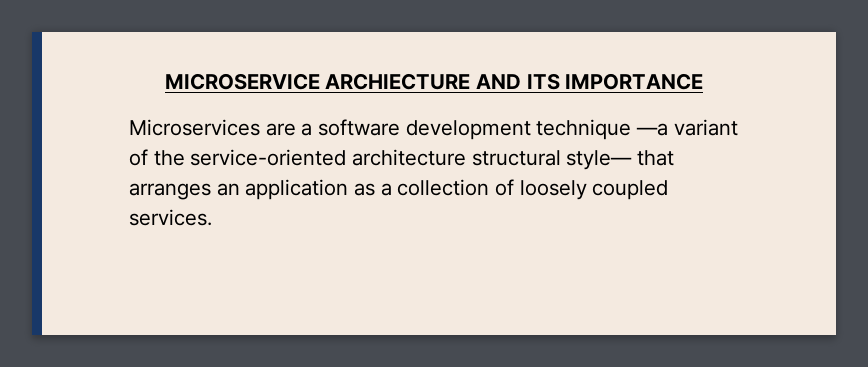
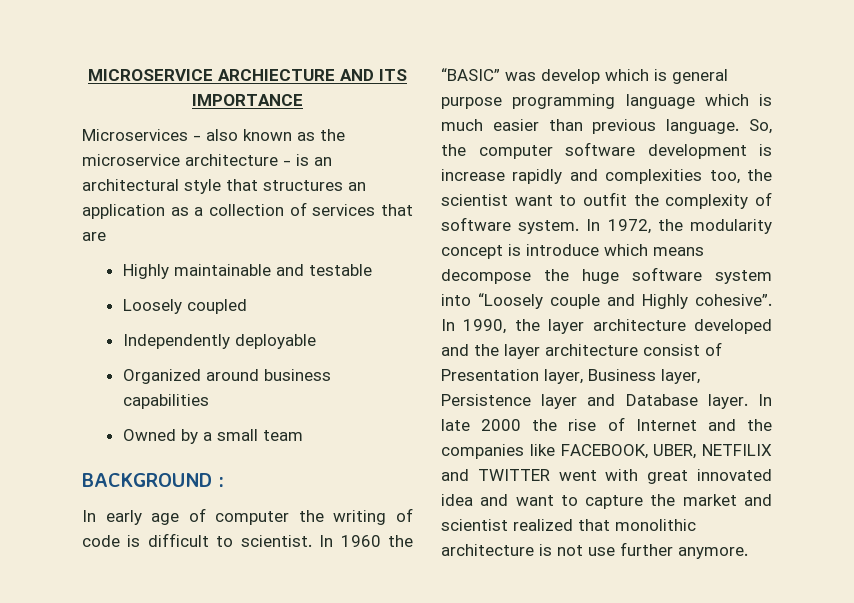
- Microservices are a software development technique —a variant of the service-oriented architecture structural style— that arranges an application as a collection of loosely coupled services.
+ Microservices - also known as the microservice architecture - is an architectural style that structures an application as a collection of services that are
+ Highly maintainable and testable
+ Loosely coupled
+ Independently deployable
+ Organized around business capabilities
+ Owned by a small team
+ BACKGROUND :
+ In early age of computer the writing of code is difficult to scientist. In 1960 the “BASIC” was develop which is general purpose programming language which is much easier than previous language. So, the computer software development is increase rapidly and complexities too, the scientist want to outfit the complexity of software system. In 1972, the modularity concept is introduce which means decompose the huge software system into “Loosely couple and Highly cohesive”. In 1990, the layer architecture developed and the layer architecture consist of Presentation layer, Business layer, Persistence layer and Database layer. In late 2000 the rise of Internet and the companies like FACEBOOK, UBER, NETFILIX and TWITTER went with great innovated idea and want to capture the market and scientist realized that monolithic architecture is not use further anymore.

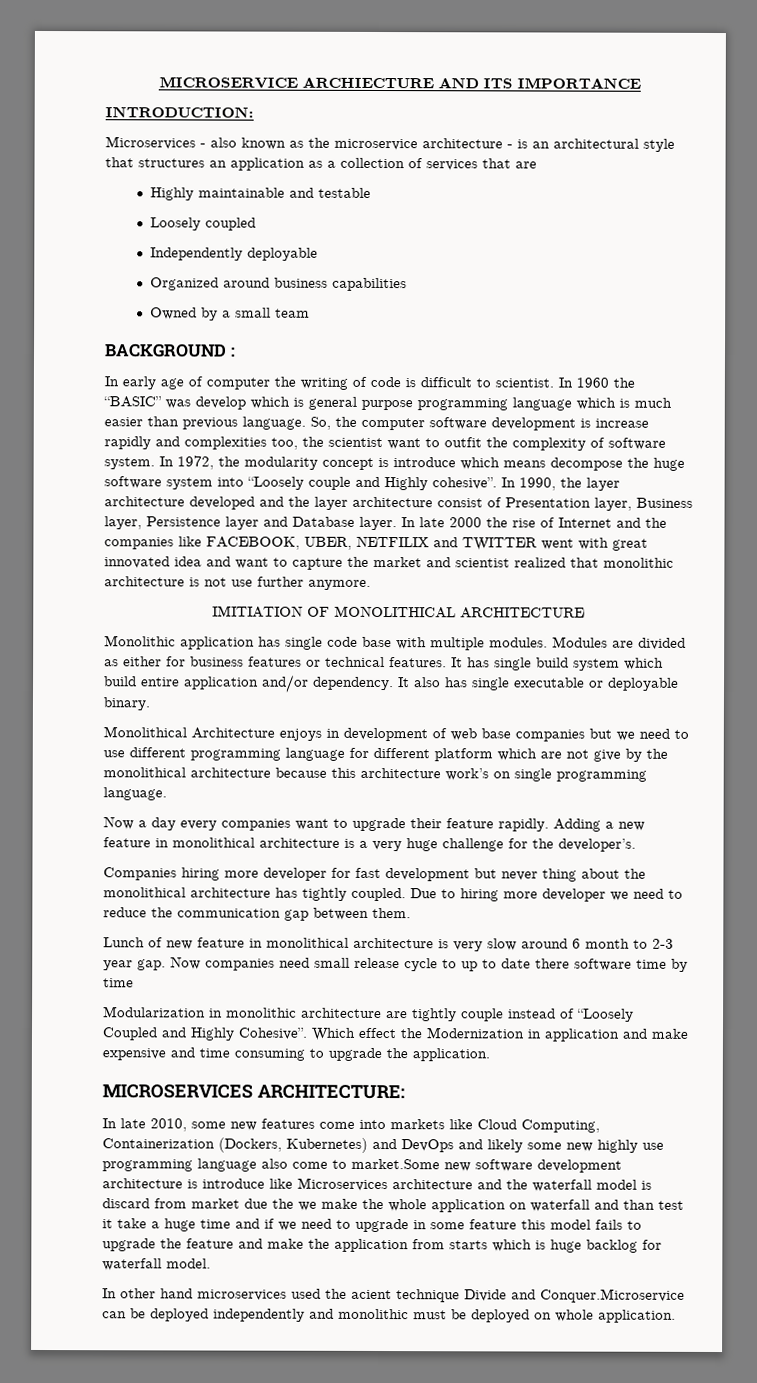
+ INTRODUCTION:
+ IMITIATION OF MONOLITHICAL ARCHITECTURE
+ Monolithic application has single code base with multiple modules. Modules are divided as either for business features or technical features. It has single build system which build entire application and/or dependency. It also has single executable or deployable binary.
+ Monolithical Architecture enjoys in development of web base companies but we need to use different programming language for different platform which are not give by the monolithical architecture because this architecture work’s on single programming language.
+ Now a day every companies want to upgrade their feature rapidly. Adding a new feature in monolithical architecture is a very huge challenge for the developer’s.
+ Companies hiring more developer for fast development but never thing about the monolithical architecture has tightly coupled. Due to hiring more developer we need to reduce the communication gap between them.
+ Lunch of new feature in monolithical architecture is very slow around 6 month to 2-3 year gap. Now companies need small release cycle to up to date there software time by time
+ Modularization in monolithic architecture are tightly couple instead of “Loosely Coupled and Highly Cohesive”. Which effect the Modernization in application and make expensive and time consuming to upgrade the application.
+ MICROSERVICES ARCHITECTURE:
+ In late 2010, some new features come into markets like Cloud Computing, Containerization (Dockers, Kubernetes) and DevOps and likely some new highly use programming language also come to market.Some new software development architecture is introduce like Microservices architecture and the waterfall model is discard from market due the we make the whole application on waterfall and than test it take a huge time and if we need to upgrade in some feature this model fails to upgrade the feature and make the application from starts which is huge backlog for waterfall model.
+ In other hand microservices used the acient technique Divide and Conquer.Microservice can be deployed independently and monolithic must be deployed on whole application.

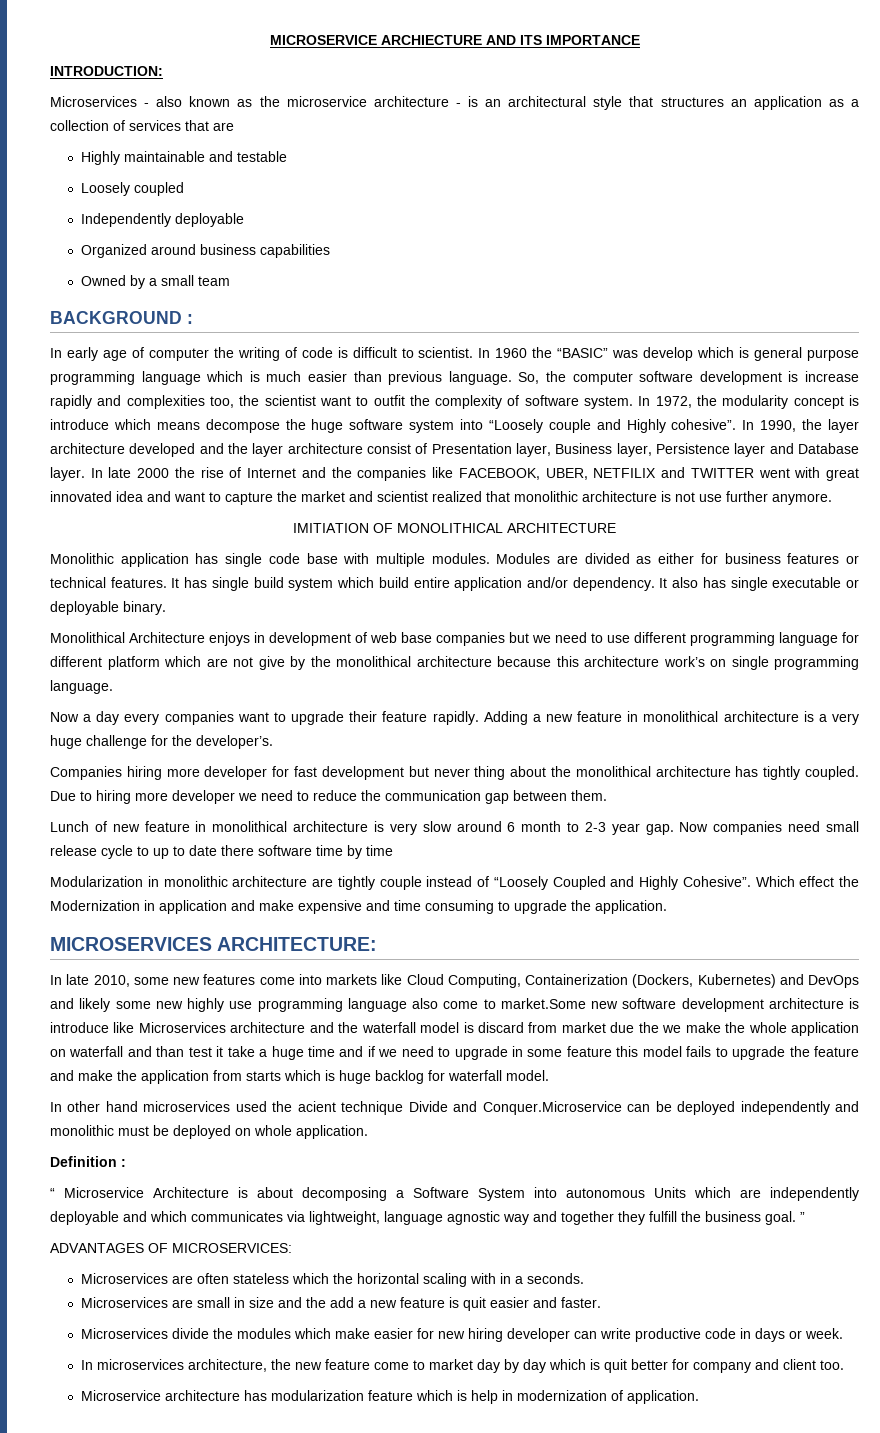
+ Definition :
+ “ Microservice Architecture is about decomposing a Software System into autonomous Units which are independently deployable and which communicates via lightweight, language agnostic way and together they fulfill the business goal. ”
+ ADVANTAGES OF MICROSERVICES:
+ Microservices are often stateless which the horizontal scaling with in a seconds.
+ Microservices are small in size and the add a new feature is quit easier and faster.
+ Microservices divide the modules which make easier for new hiring developer can write productive code in days or week.
+ In microservices architecture, the new feature come to market day by day which is quit better for company and client too.
+ Microservice architecture has modularization feature which is help in modernization of application.

